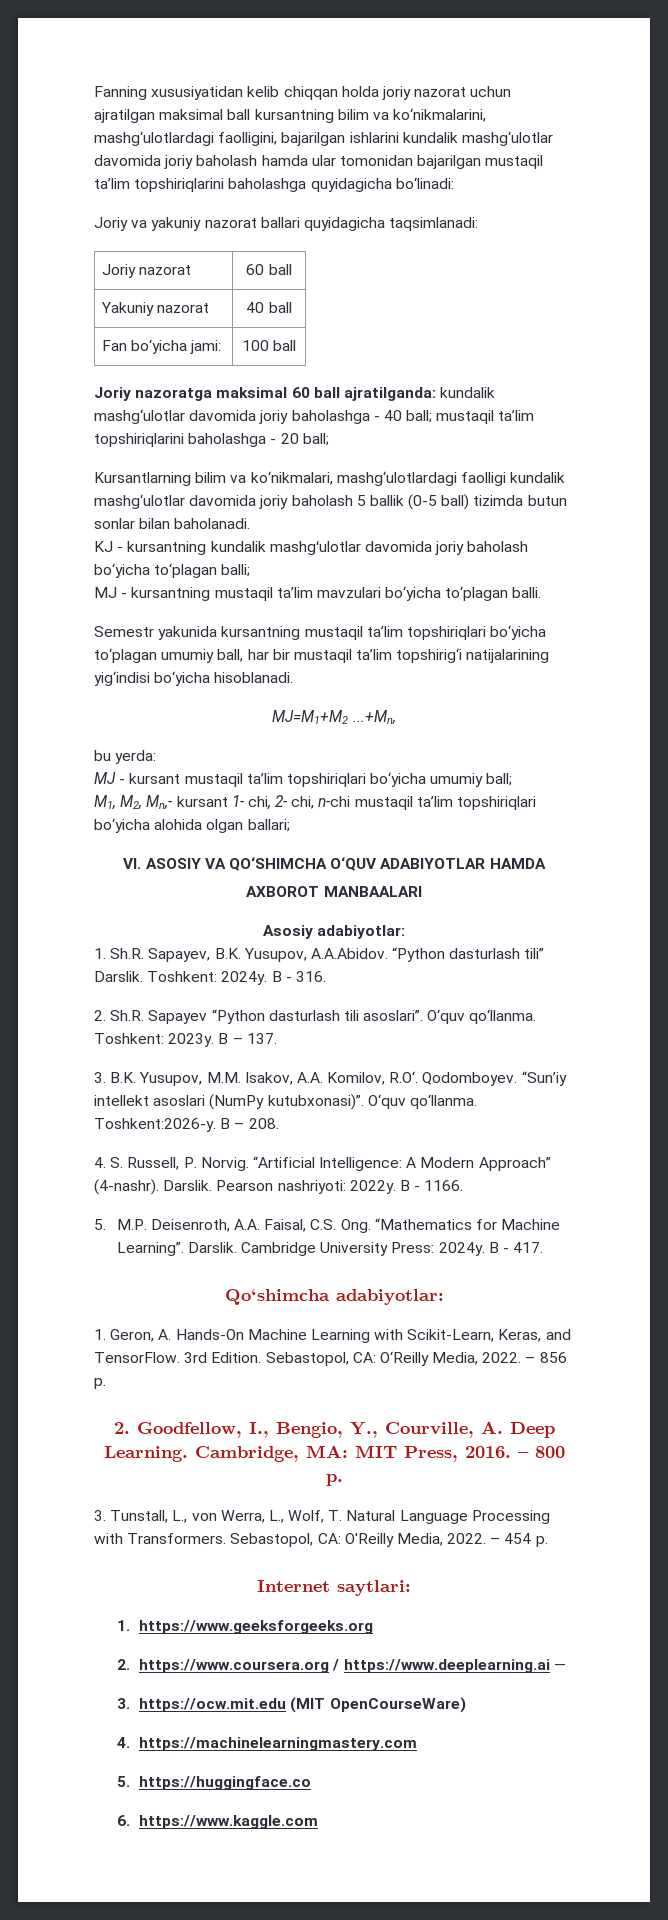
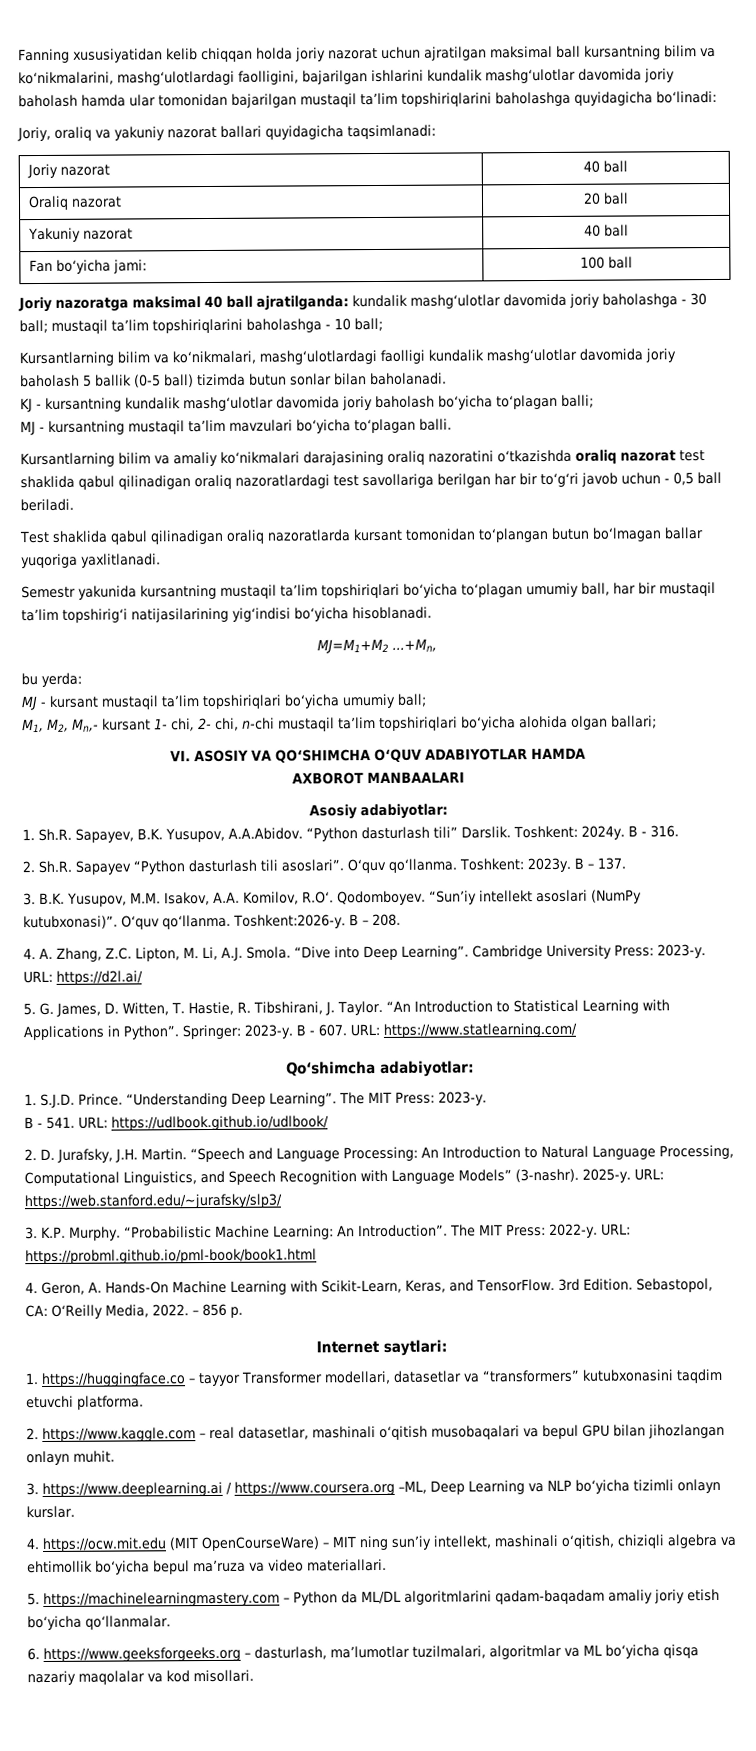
- Joriy va yakuniy nazorat ballari quyidagicha taqsimlanadi:
+ Joriy, oraliq va yakuniy nazorat ballari quyidagicha taqsimlanadi:
- Joriy nazorat | 60 ball
+ Joriy nazorat | 40 ball
+ Oraliq nazorat | 20 ball
- Joriy nazoratga maksimal 60 ball ajratilganda: kundalik mashg‘ulotlar davomida joriy baholashga - 40 ball; mustaqil ta’lim topshiriqlarini baholashga - 20 ball;
+ Joriy nazoratga maksimal 40 ball ajratilganda: kundalik mashg‘ulotlar davomida joriy baholashga - 30 ball; mustaqil ta’lim topshiriqlarini baholashga - 10 ball;
+ Kursantlarning bilim va amaliy ko‘nikmalari darajasining oraliq nazoratini o‘tkazishda oraliq nazorat test shaklida qabul qilinadigan oraliq nazoratlardagi test savollariga berilgan har bir to‘g‘ri javob uchun - 0,5 ball beriladi.
+ Test shaklida qabul qilinadigan oraliq nazoratlarda kursant tomonidan to‘plangan butun bo‘lmagan ballar yuqoriga yaxlitlanadi.
- Semestr yakunida kursantning mustaqil ta’lim topshiriqlari bo‘yicha to‘plagan umumiy ball, har bir mustaqil ta’lim topshirig‘i natijalarining yig‘indisi bo‘yicha hisoblanadi.
+ Semestr yakunida kursantning mustaqil ta’lim topshiriqlari bo‘yicha to‘plagan umumiy ball, har bir mustaqil ta’lim topshirig‘i natijasilarining yig‘indisi bo‘yicha hisoblanadi.
- 4. S. Russell, P. Norvig. “Artificial Intelligence: A Modern Approach” (4-nashr). Darslik. Pearson nashriyoti: 2022y. B - 1166.
- 5. M.P. Deisenroth, A.A. Faisal, C.S. Ong. “Mathematics for Machine Learning”. Darslik. Cambridge University Press: 2024y. B - 417.
+ 4. A. Zhang, Z.C. Lipton, M. Li, A.J. Smola. “Dive into Deep Learning”. Cambridge University Press: 2023-y. URL: https://d2l.ai/
+ 5. G. James, D. Witten, T. Hastie, R. Tibshirani, J. Taylor. “An Introduction to Statistical Learning with Applications in Python”. Springer: 2023-y. B - 607. URL: https://www.statlearning.com/
  Qo‘shimcha adabiyotlar:
- 1. Geron, A. Hands-On Machine Learning with Scikit-Learn, Keras, and TensorFlow.
+ 1. S.J.D. Prince. “Understanding Deep Learning”. The MIT Press: 2023-y.
+ B - 541. URL: https://udlbook.github.io/udlbook/
+ 2. D. Jurafsky, J.H. Martin. “Speech and Language Processing: An Introduction to Natural Language Processing, Computational Linguistics, and Speech Recognition with Language Models” (3-nashr). 2025-y. URL: https://web.stanford.edu/~jurafsky/slp3/
+ 3. K.P. Murphy. “Probabilistic Machine Learning: An Introduction”. The MIT Press: 2022-y. URL: https://probml.github.io/pml-book/book1.html
+ 4. Geron, A. Hands-On Machine Learning with Scikit-Learn, Keras, and TensorFlow.
- 2. Goodfellow, I., Bengio, Y., Courville, A. Deep Learning. Cambridge, MA: MIT Press, 2016. – 800 p.
- 3. Tunstall, L., von Werra, L., Wolf, T. Natural Language Processing with Transformers. Sebastopol, CA: O'Reilly Media, 2022. – 454 p.
  Internet saytlari:
- 1. https://www.geeksforgeeks.org
- 2. https://www.coursera.org / https://www.deeplearning.ai —
- 3. https://ocw.mit.edu (MIT OpenCourseWare)
- 4. https://machinelearningmastery.com
- 5. https://huggingface.co
- 6. https://www.kaggle.com
+ 1. https://huggingface.co – tayyor Transformer modellari, datasetlar va “transformers” kutubxonasini taqdim etuvchi platforma.
+ 2. https://www.kaggle.com – real datasetlar, mashinali o‘qitish musobaqalari va bepul GPU bilan jihozlangan onlayn muhit.
+ 3. https://www.deeplearning.ai / https://www.coursera.org –ML, Deep Learning va NLP bo‘yicha tizimli onlayn kurslar.
+ 4. https://ocw.mit.edu (MIT OpenCourseWare) – MIT ning sun’iy intellekt, mashinali o‘qitish, chiziqli algebra va ehtimollik bo‘yicha bepul ma’ruza va video materiallari.
+ 5. https://machinelearningmastery.com – Python da ML/DL algoritmlarini qadam-baqadam amaliy joriy etish bo‘yicha qo‘llanmalar.
+ 6. https://www.geeksforgeeks.org – dasturlash, ma’lumotlar tuzilmalari, algoritmlar va ML bo‘yicha qisqa nazariy maqolalar va kod misollari.

